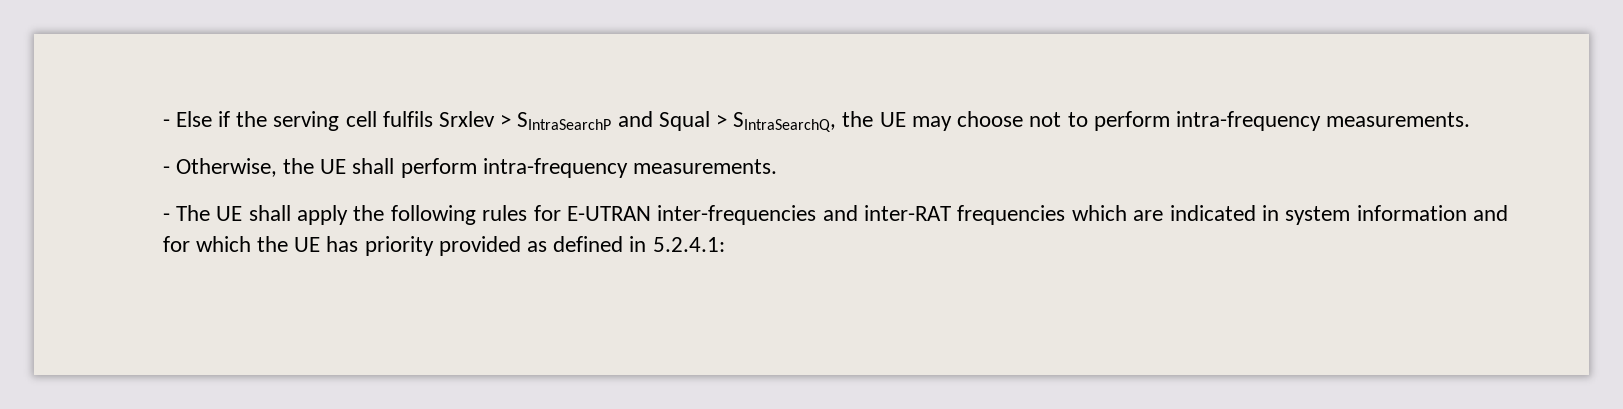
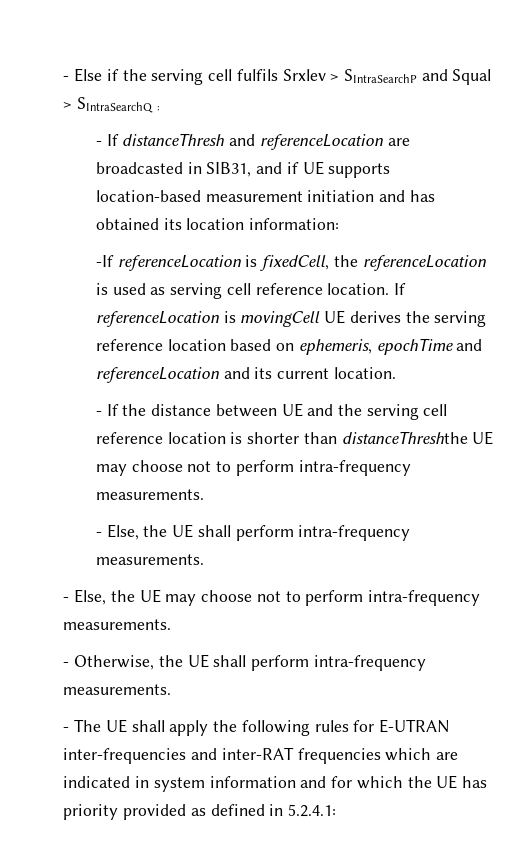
- - Else if the serving cell fulfils Srxlev > SIntraSearchP and Squal > SIntraSearchQ, the UE may choose not to perform intra-frequency measurements.
+ - Else if the serving cell fulfils Srxlev > SIntraSearchP and Squal > SIntraSearchQ :
+ - If distanceThresh and referenceLocation are broadcasted in SIB31, and if UE supports location-based measurement initiation and has obtained its location information:
+ -If referenceLocation is fixedCell, the referenceLocation is used as serving cell reference location. If referenceLocation is movingCell UE derives the serving reference location based on ephemeris, epochTime and referenceLocation and its current location.
+ - If the distance between UE and the serving cell reference location is shorter than distanceThreshthe UE may choose not to perform intra-frequency measurements.
+ - Else, the UE shall perform intra-frequency measurements.
+ - Else, the UE may choose not to perform intra-frequency measurements.

